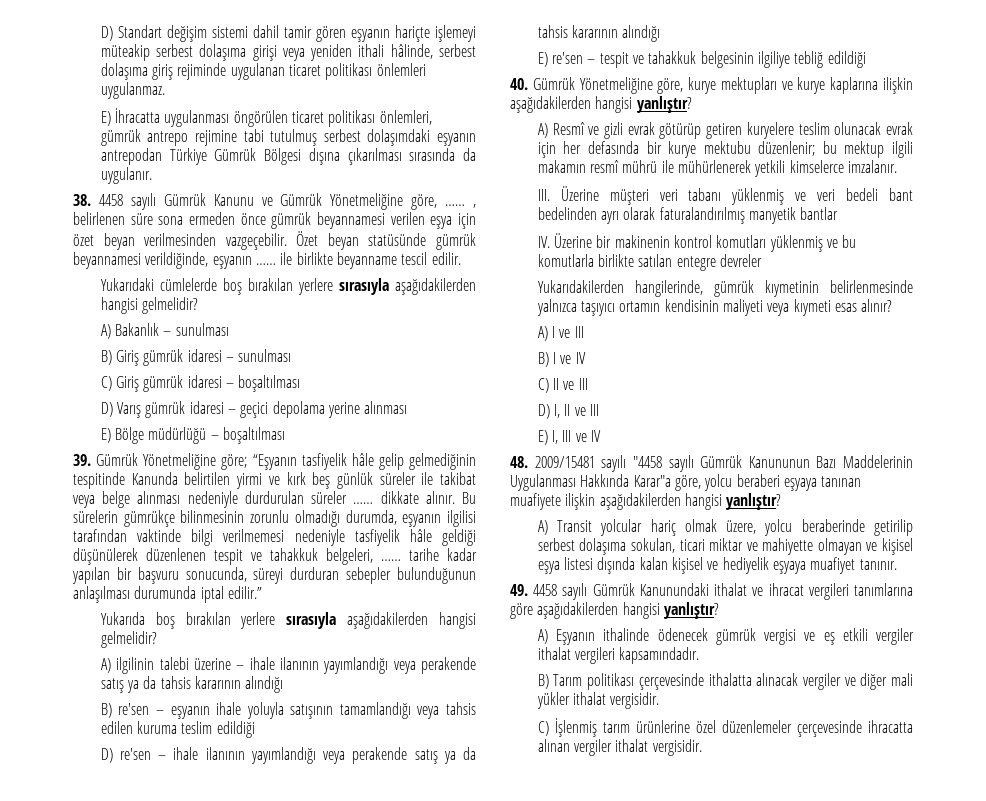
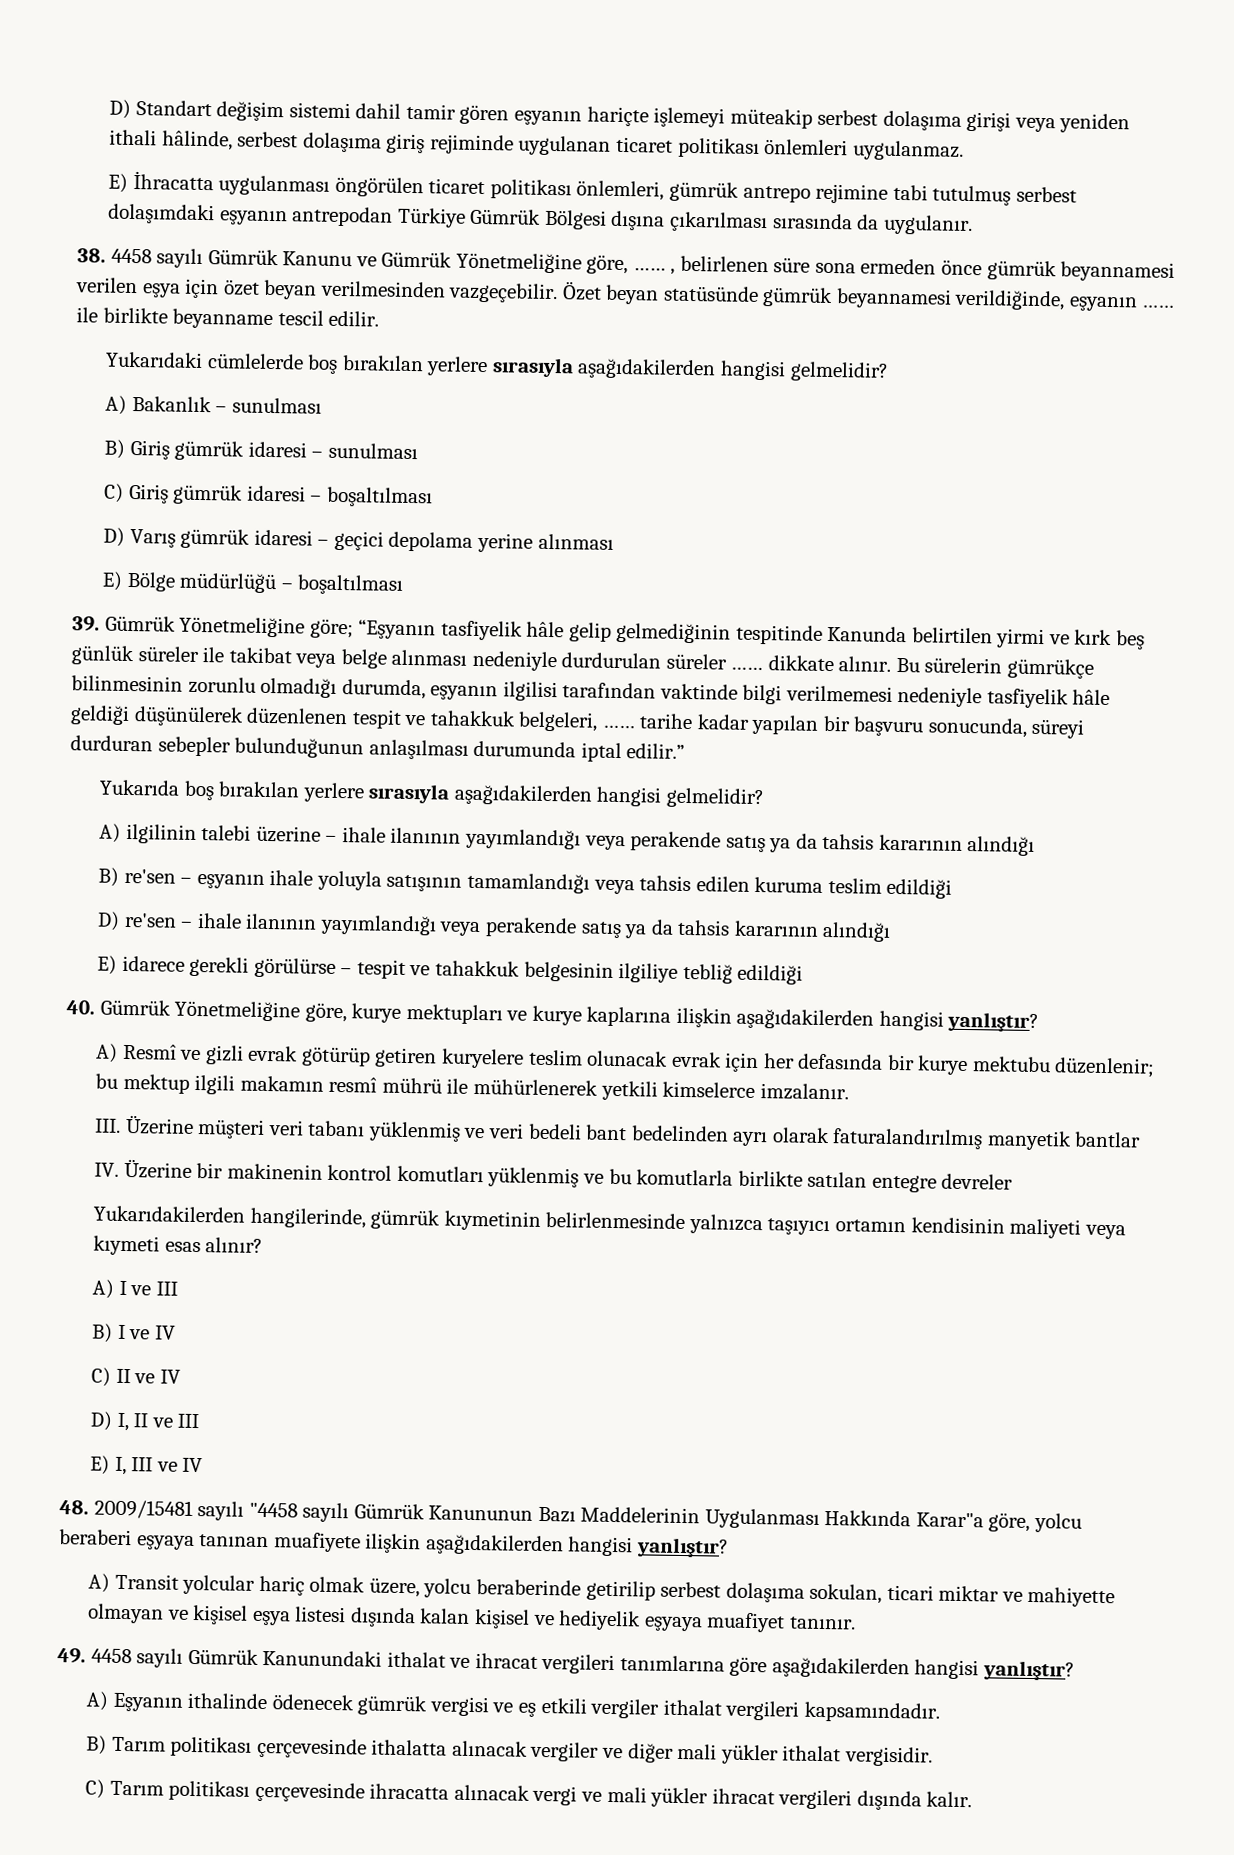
- E) re'sen – tespit ve tahakkuk belgesinin ilgiliye tebliğ edildiği
+ E) idarece gerekli görülürse – tespit ve tahakkuk belgesinin ilgiliye tebliğ edildiği
- C) II ve III
+ C) II ve IV
- C) İşlenmiş tarım ürünlerine özel düzenlemeler çerçevesinde ihracatta alınan vergiler ithalat vergisidir.
+ C) Tarım politikası çerçevesinde ihracatta alınacak vergi ve mali yükler ihracat vergileri dışında kalır.

